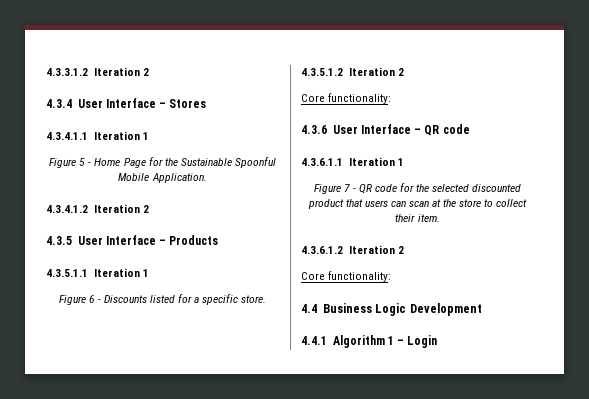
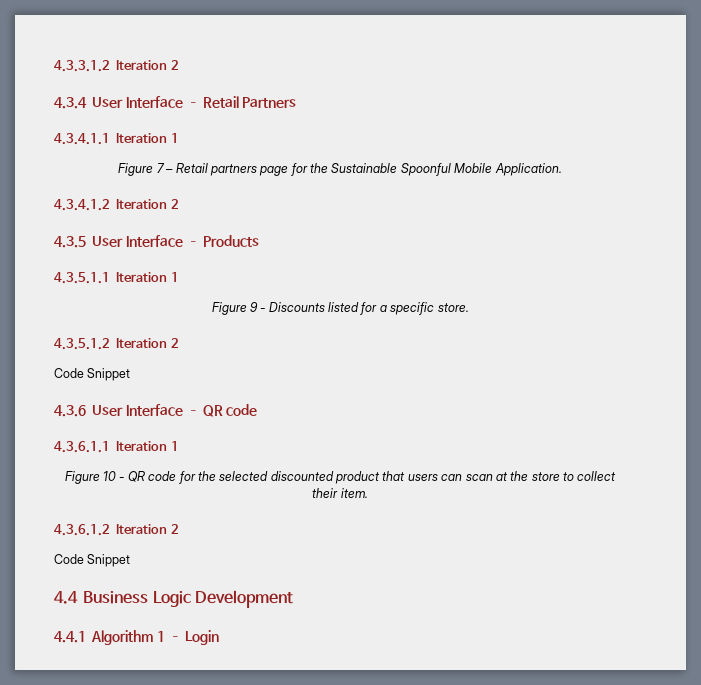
- 4.3.4 User Interface – Stores
+ 4.3.4 User Interface – Retail Partners
- Figure 5 - Home Page for the Sustainable Spoonful Mobile Application.
+ Figure 7 – Retail partners page for the Sustainable Spoonful Mobile Application.
- Figure 6 - Discounts listed for a specific store.
+ Figure 9 - Discounts listed for a specific store.
  4.3.5.1.2 Iteration 2
- Core functionality:
+ Code Snippet
- Figure 7 - QR code for the selected discounted product that users can scan at the store to collect their item.
+ Figure 10 - QR code for the selected discounted product that users can scan at the store to collect their item.
  4.3.6.1.2 Iteration 2
- Core functionality:
+ Code Snippet

